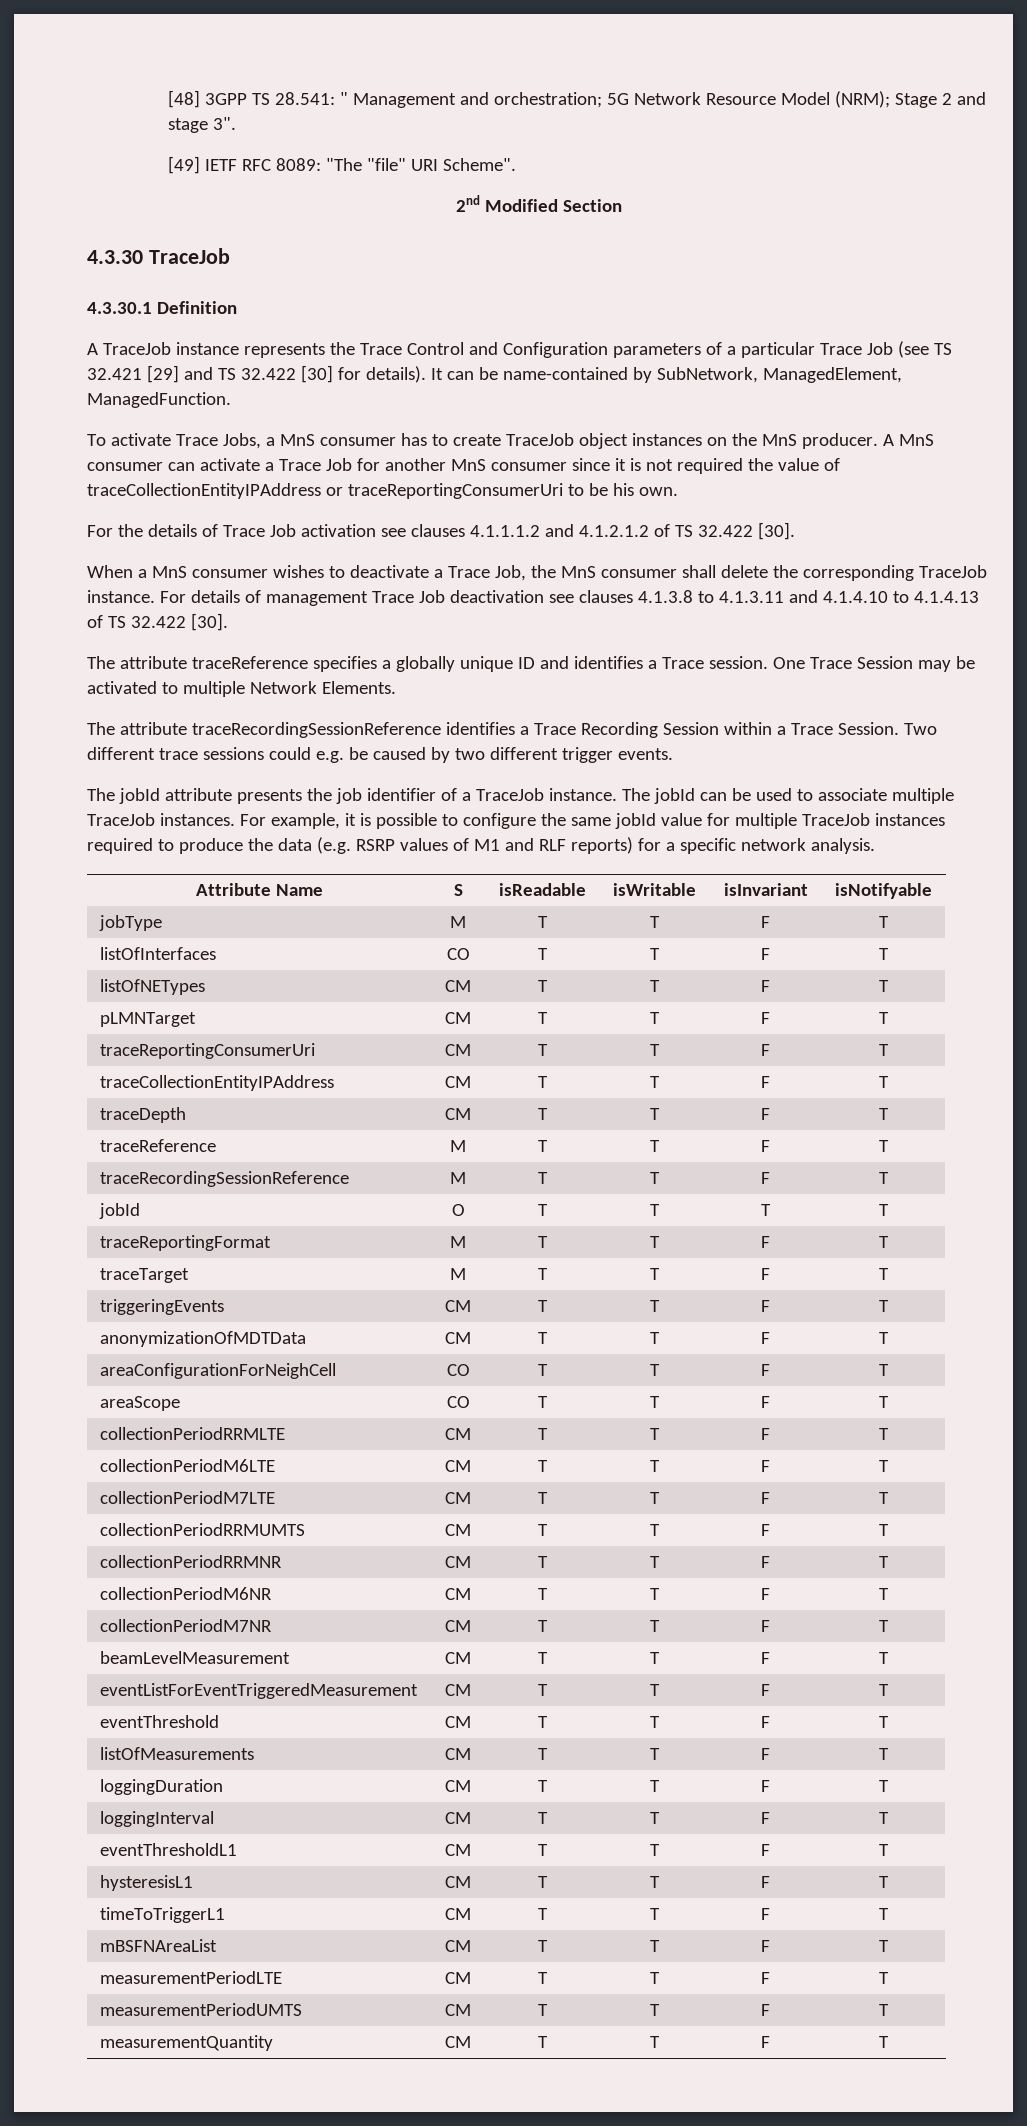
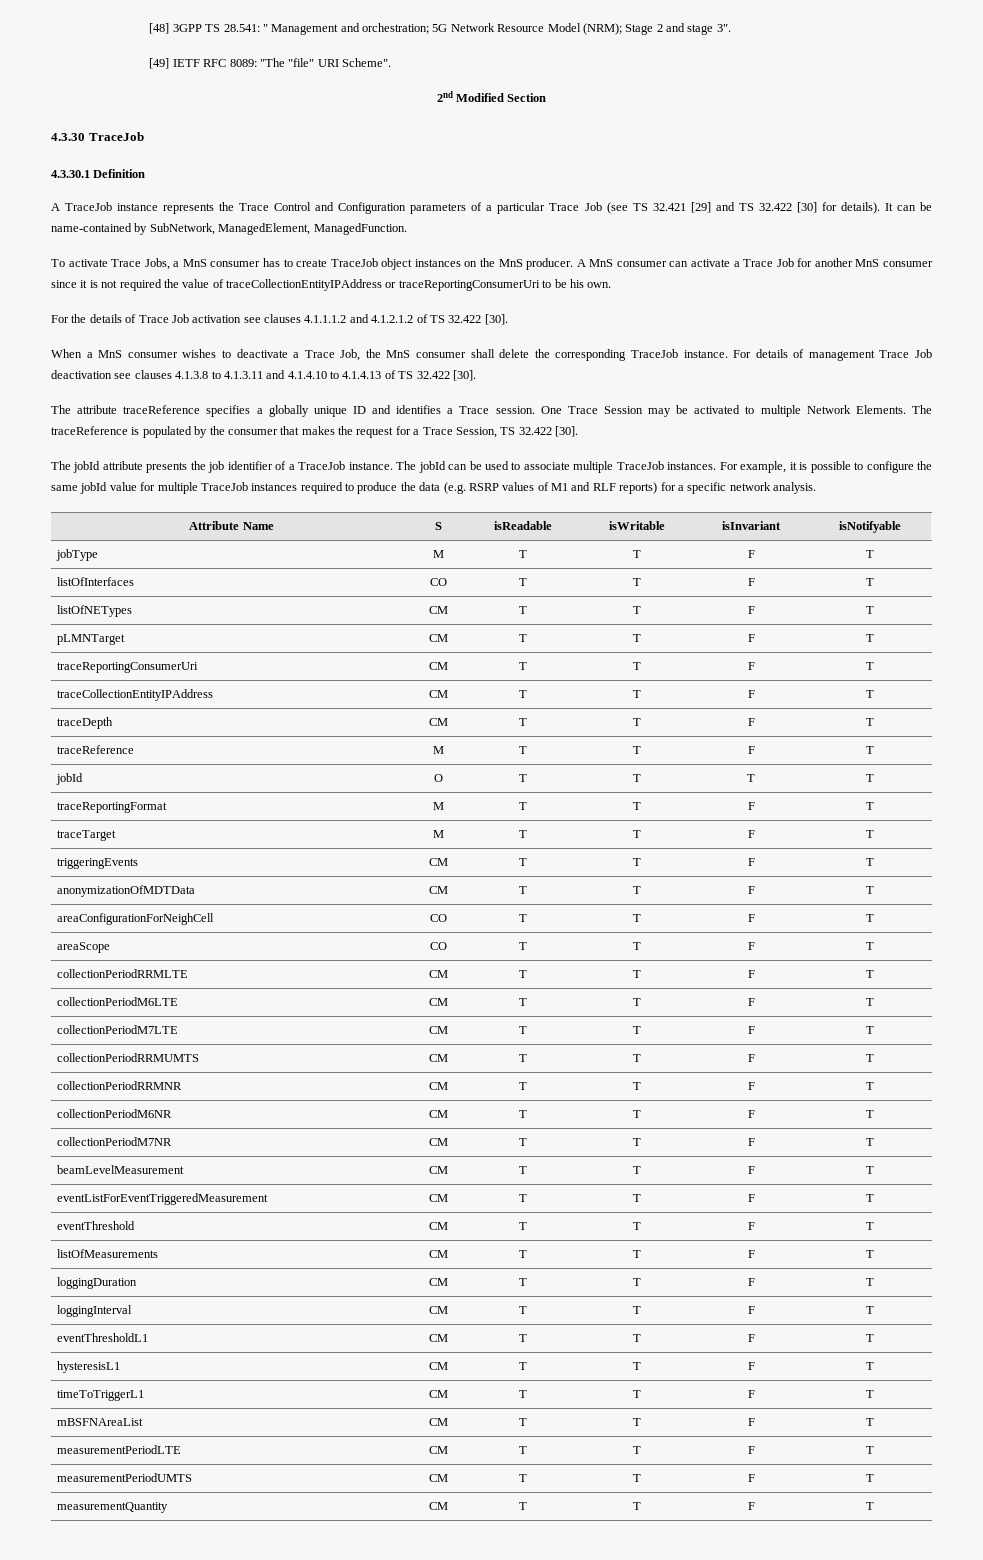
- One Trace Session may be activated to multiple Network Elements.
- The attribute traceRecordingSessionReference identifies a Trace Recording Session within a Trace Session. Two different trace sessions could e.g. be caused by two different trigger events.
+ One Trace Session may be activated to multiple Network Elements. The traceReference is populated by the consumer that makes the request for a Trace Session, TS 32.422 [30].
- traceRecordingSessionReference | M | T | T | F | T

